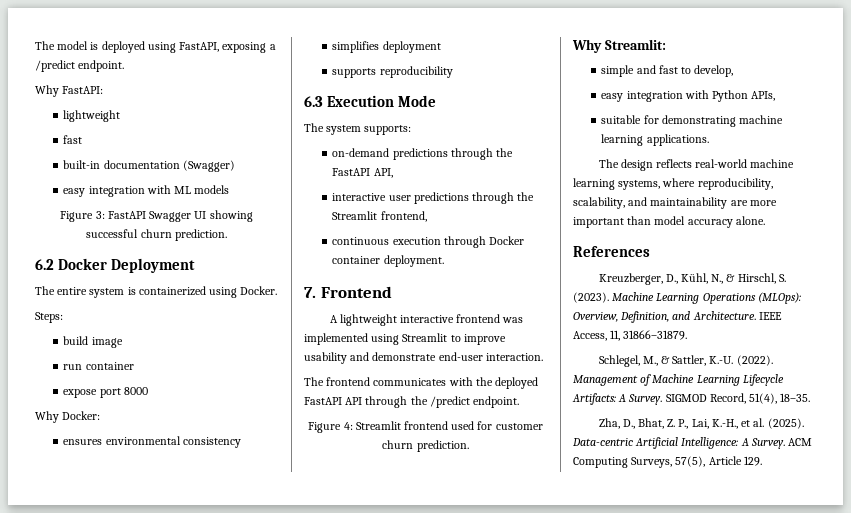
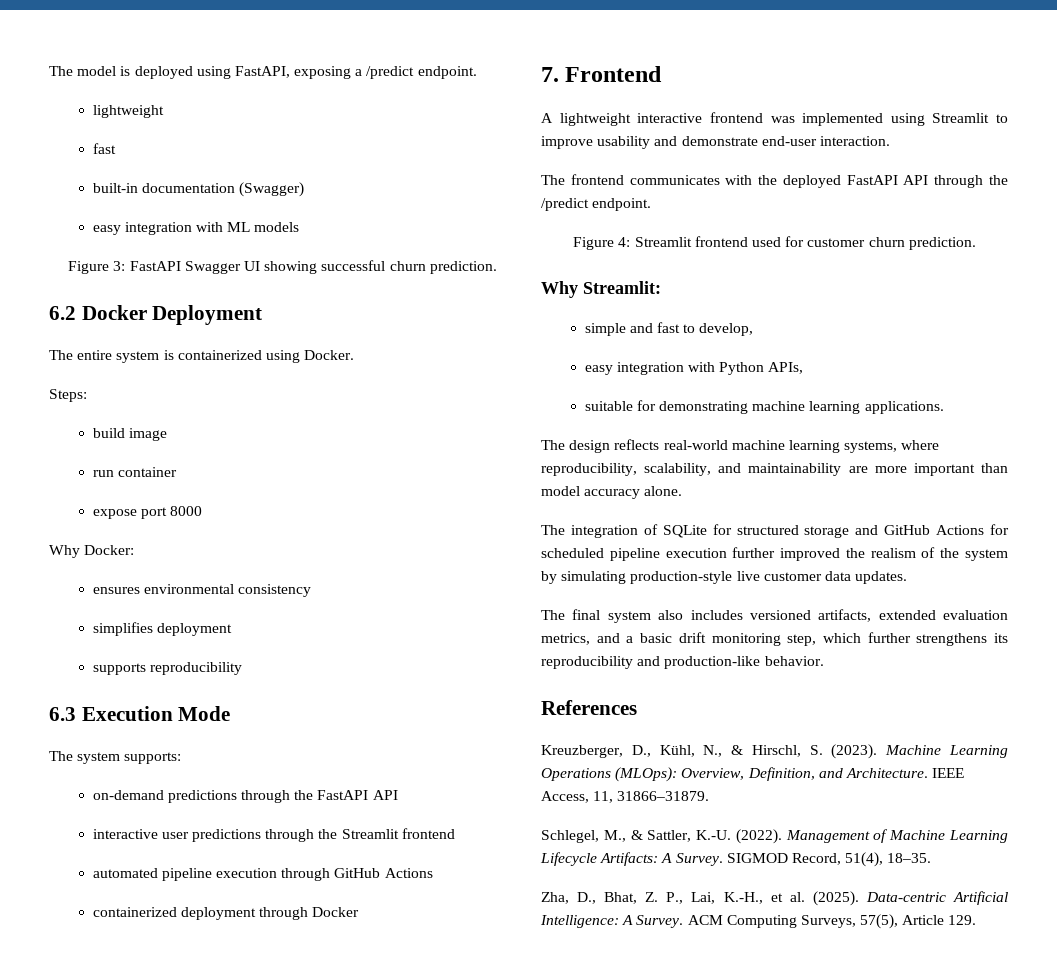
- Why FastAPI:
- on-demand predictions through the FastAPI API,
+ on-demand predictions through the FastAPI API
- interactive user predictions through the Streamlit frontend,
- continuous execution through Docker container deployment.
+ interactive user predictions through the Streamlit frontend
+ automated pipeline execution through GitHub Actions
+ containerized deployment through Docker
+ The integration of SQLite for structured storage and GitHub Actions for scheduled pipeline execution further improved the realism of the system by simulating production-style live customer data updates.
+ The final system also includes versioned artifacts, extended evaluation metrics, and a basic drift monitoring step, which further strengthens its reproducibility and production-like behavior.

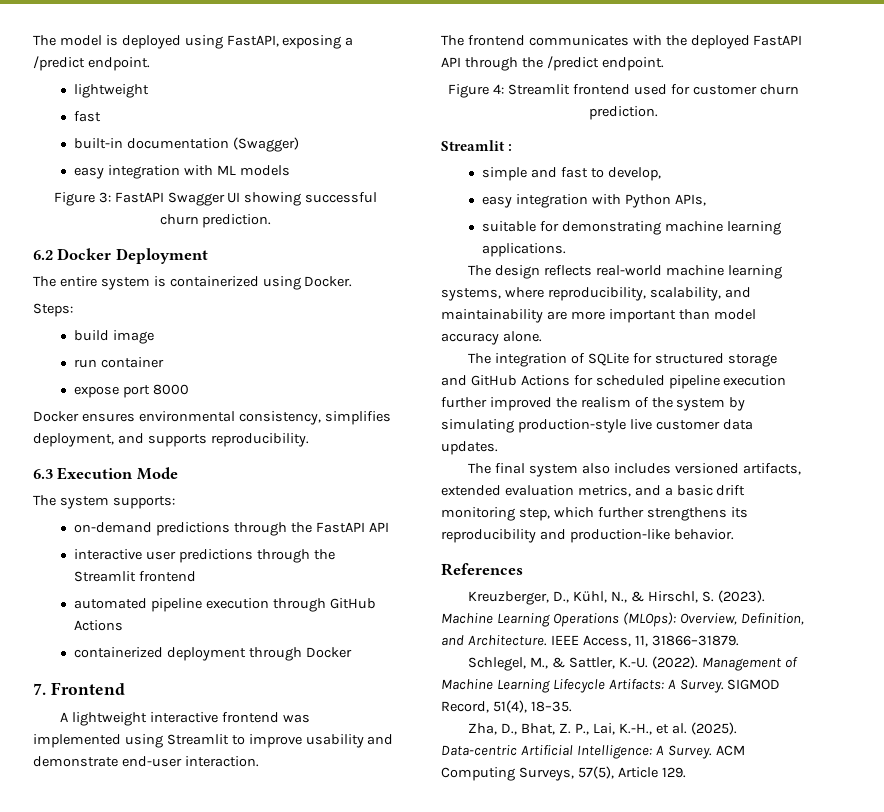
- Why Docker:
- ensures environmental consistency
- simplifies deployment
- supports reproducibility
+ Docker ensures environmental consistency, simplifies deployment, and supports reproducibility.
- Why Streamlit:
+ Streamlit :

